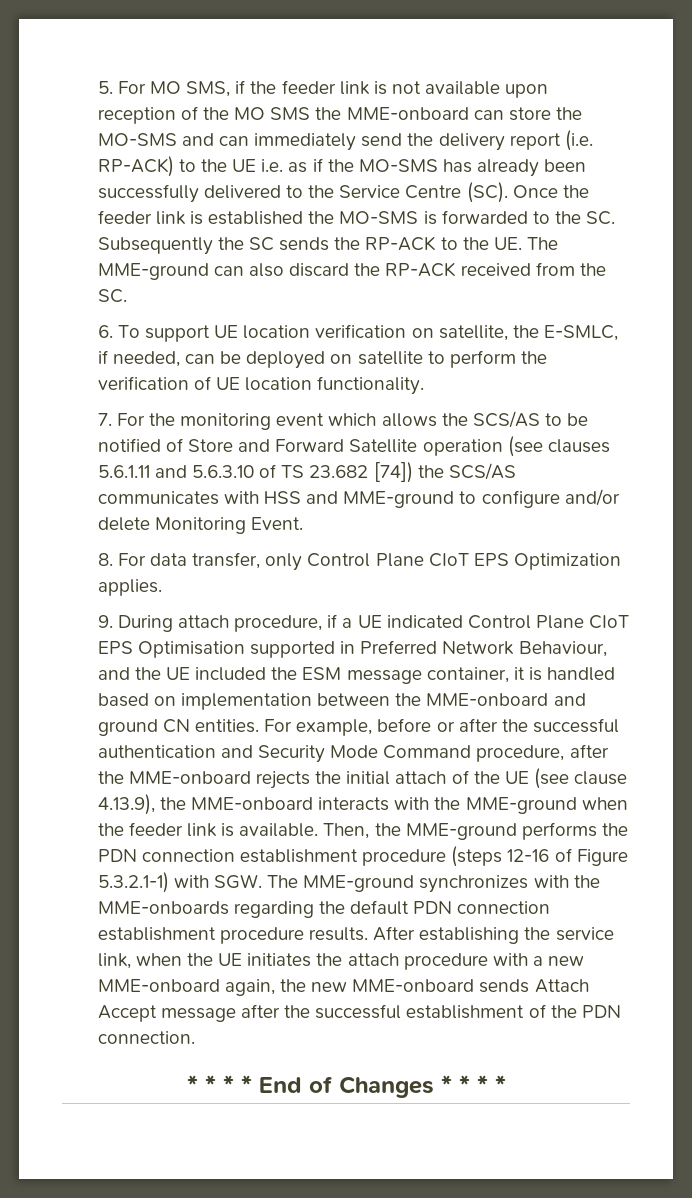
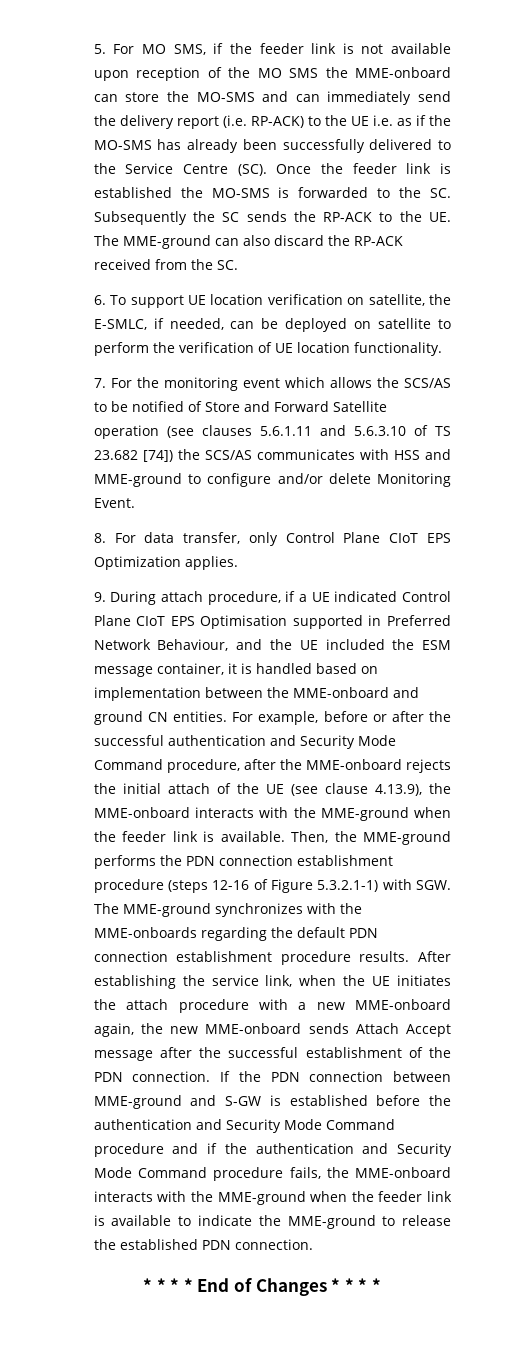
+ If the PDN connection between MME-ground and S-GW is established before the authentication and Security Mode Command procedure and if the authentication and Security Mode Command procedure fails, the MME-onboard interacts with the MME-ground when the feeder link is available to indicate the MME-ground to release the established PDN connection.

